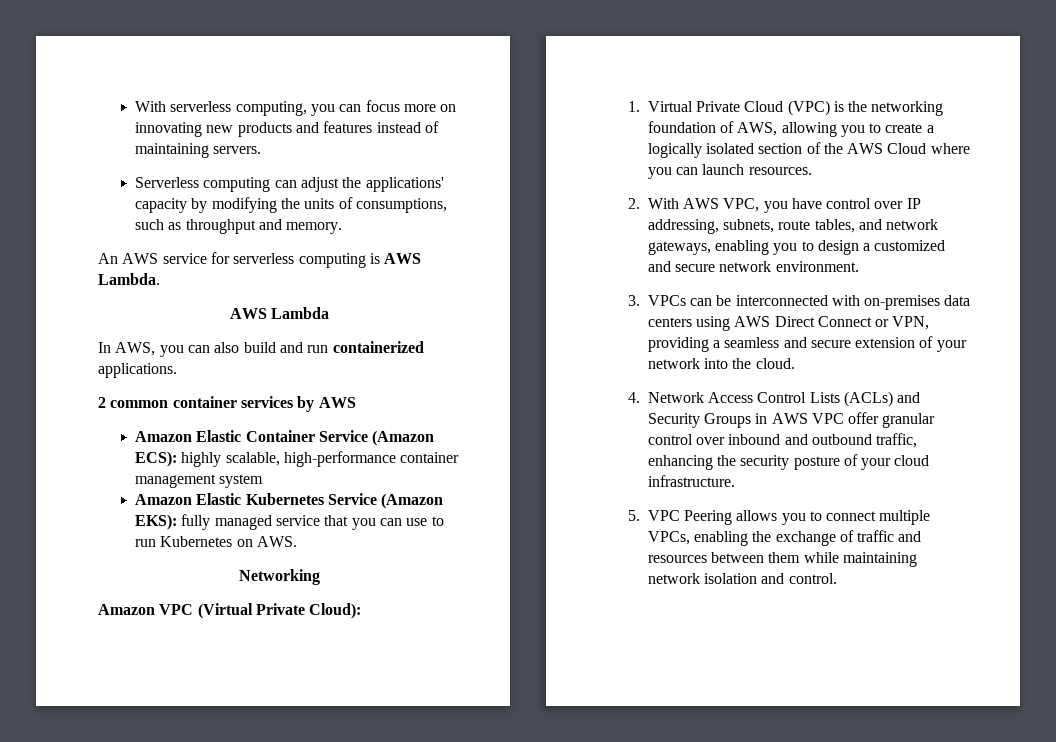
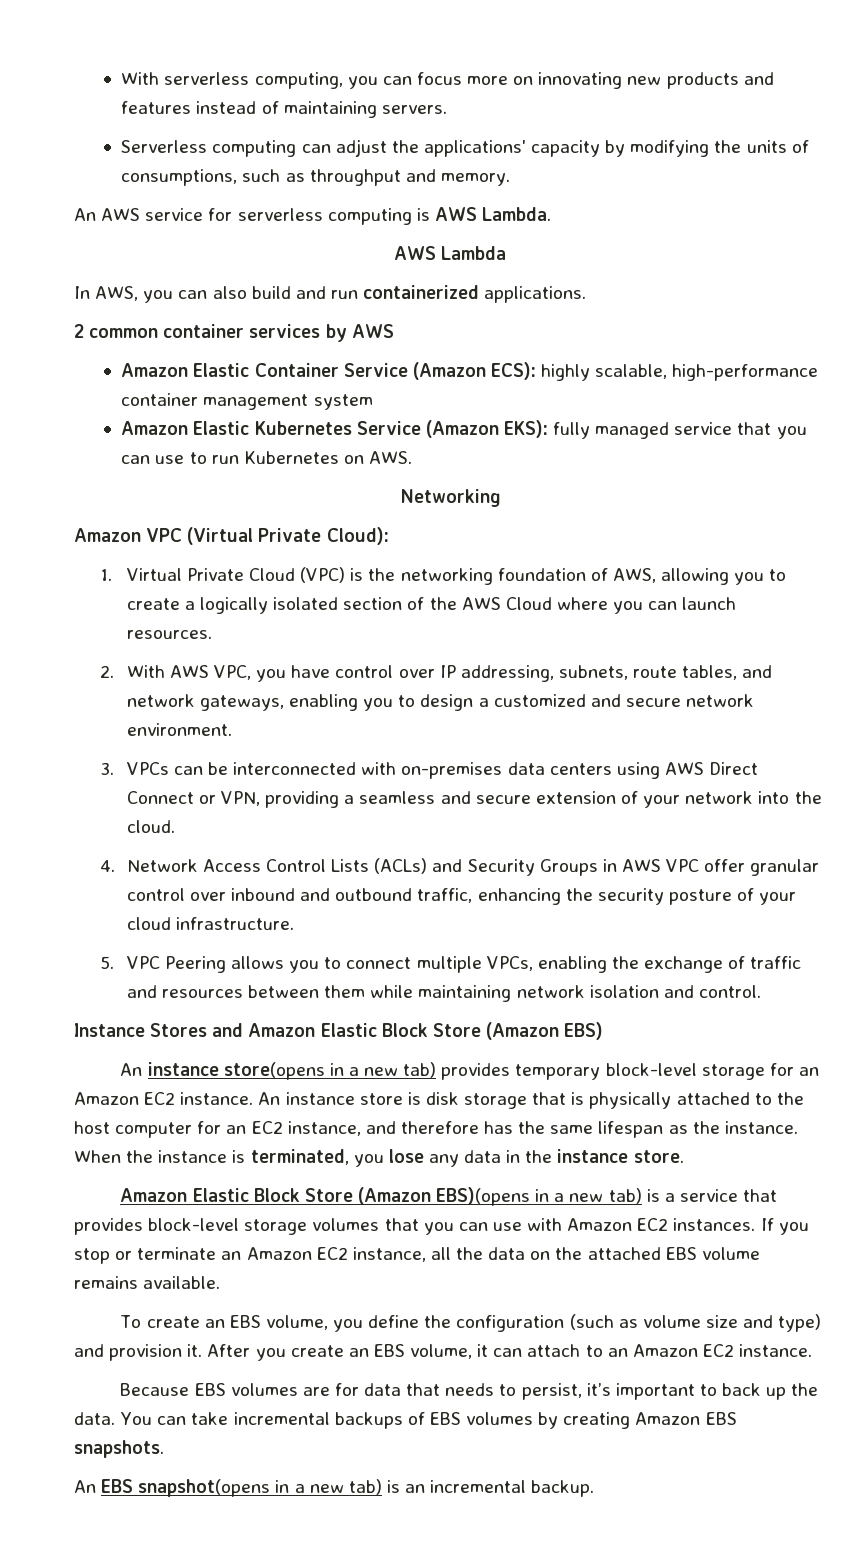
+ Instance Stores and Amazon Elastic Block Store (Amazon EBS)
+ An instance store(opens in a new tab) provides temporary block-level storage for an Amazon EC2 instance. An instance store is disk storage that is physically attached to the host computer for an EC2 instance, and therefore has the same lifespan as the instance. When the instance is terminated, you lose any data in the instance store.
+ Amazon Elastic Block Store (Amazon EBS)(opens in a new tab) is a service that provides block-level storage volumes that you can use with Amazon EC2 instances. If you stop or terminate an Amazon EC2 instance, all the data on the attached EBS volume remains available.
+ To create an EBS volume, you define the configuration (such as volume size and type) and provision it. After you create an EBS volume, it can attach to an Amazon EC2 instance.
+ Because EBS volumes are for data that needs to persist, it’s important to back up the data. You can take incremental backups of EBS volumes by creating Amazon EBS snapshots.
+ An EBS snapshot(opens in a new tab) is an incremental backup.

